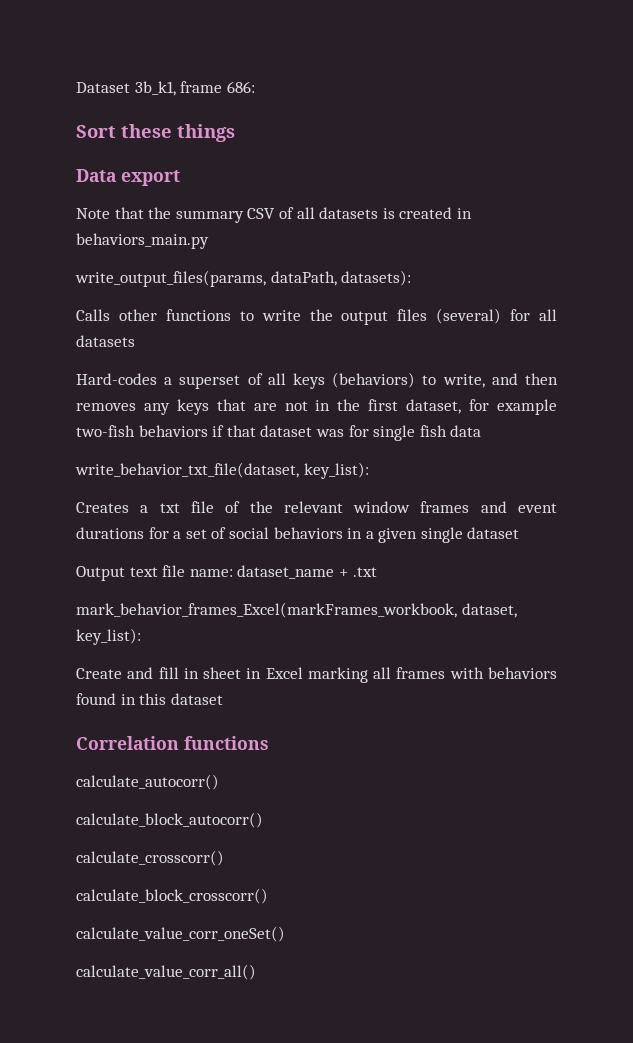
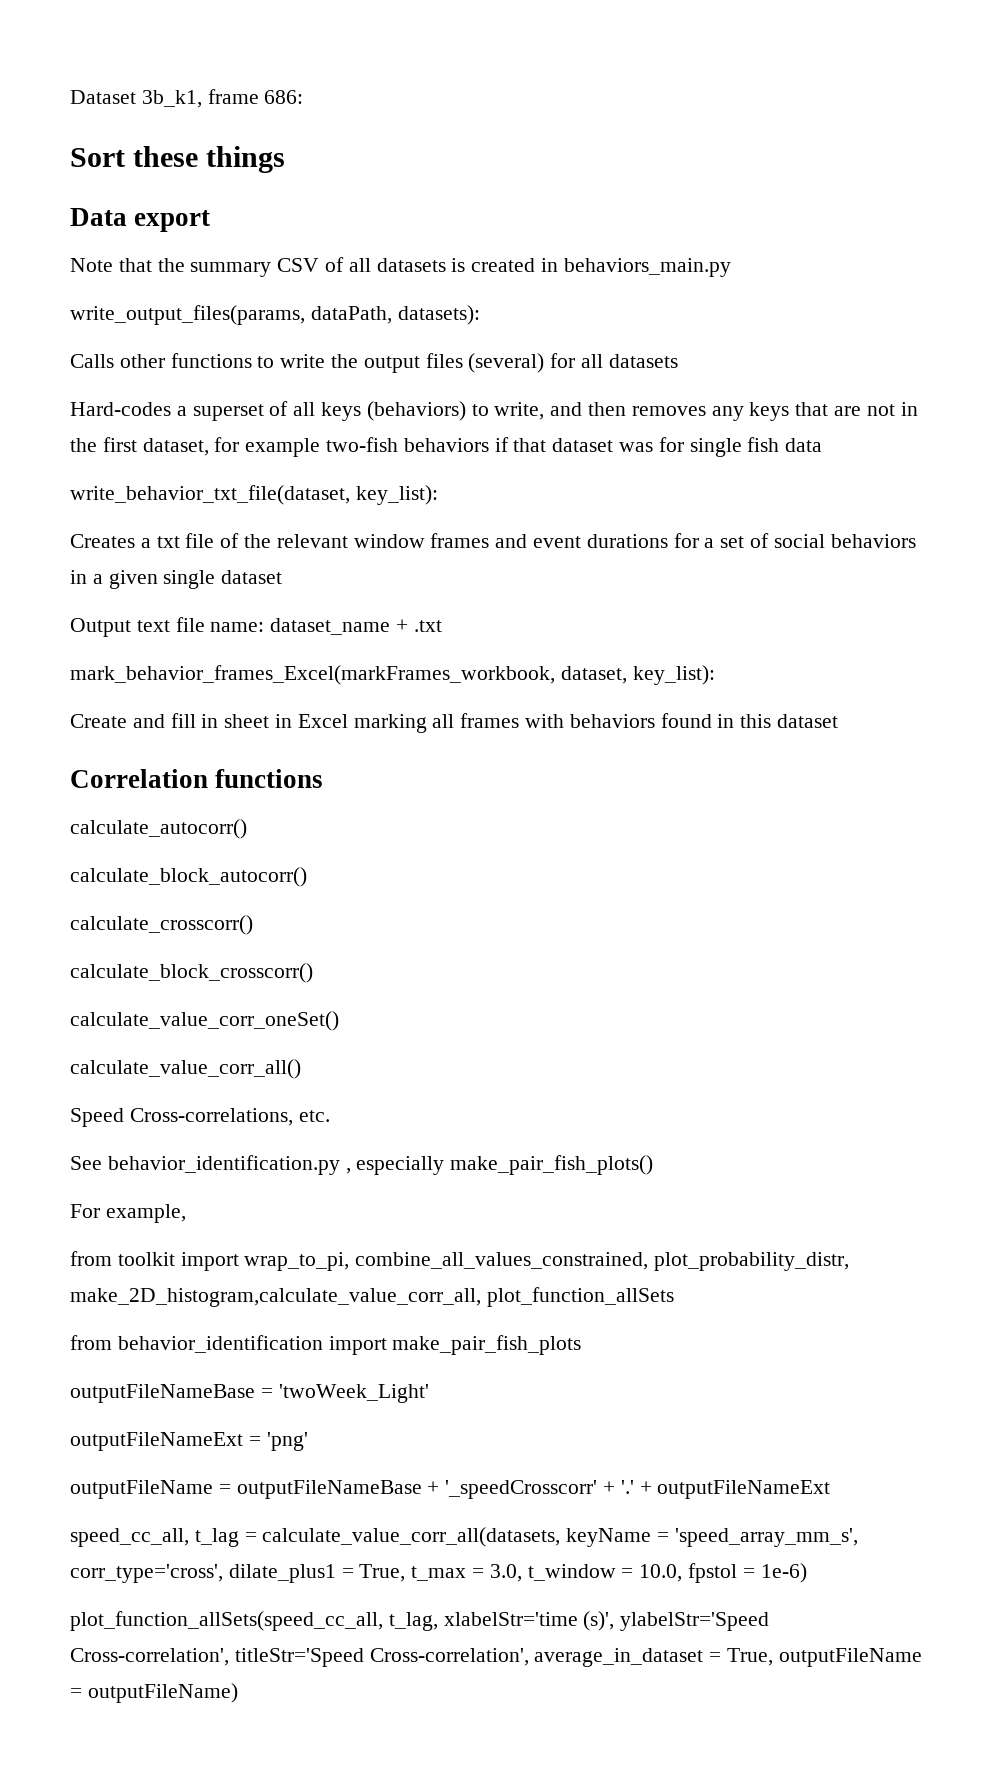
+ Speed Cross-correlations, etc.
+ See behavior_identification.py , especially make_pair_fish_plots()
+ For example,
+ from toolkit import wrap_to_pi, combine_all_values_constrained, plot_probability_distr, make_2D_histogram,calculate_value_corr_all, plot_function_allSets
+ from behavior_identification import make_pair_fish_plots
+ outputFileNameBase = 'twoWeek_Light'
+ outputFileNameExt = 'png'
+ outputFileName = outputFileNameBase + '_speedCrosscorr' + '.' + outputFileNameExt
+ speed_cc_all, t_lag = calculate_value_corr_all(datasets, keyName = 'speed_array_mm_s', corr_type='cross', dilate_plus1 = True, t_max = 3.0, t_window = 10.0, fpstol = 1e-6)
+ plot_function_allSets(speed_cc_all, t_lag, xlabelStr='time (s)', ylabelStr='Speed Cross-correlation', titleStr='Speed Cross-correlation', average_in_dataset = True, outputFileName = outputFileName)

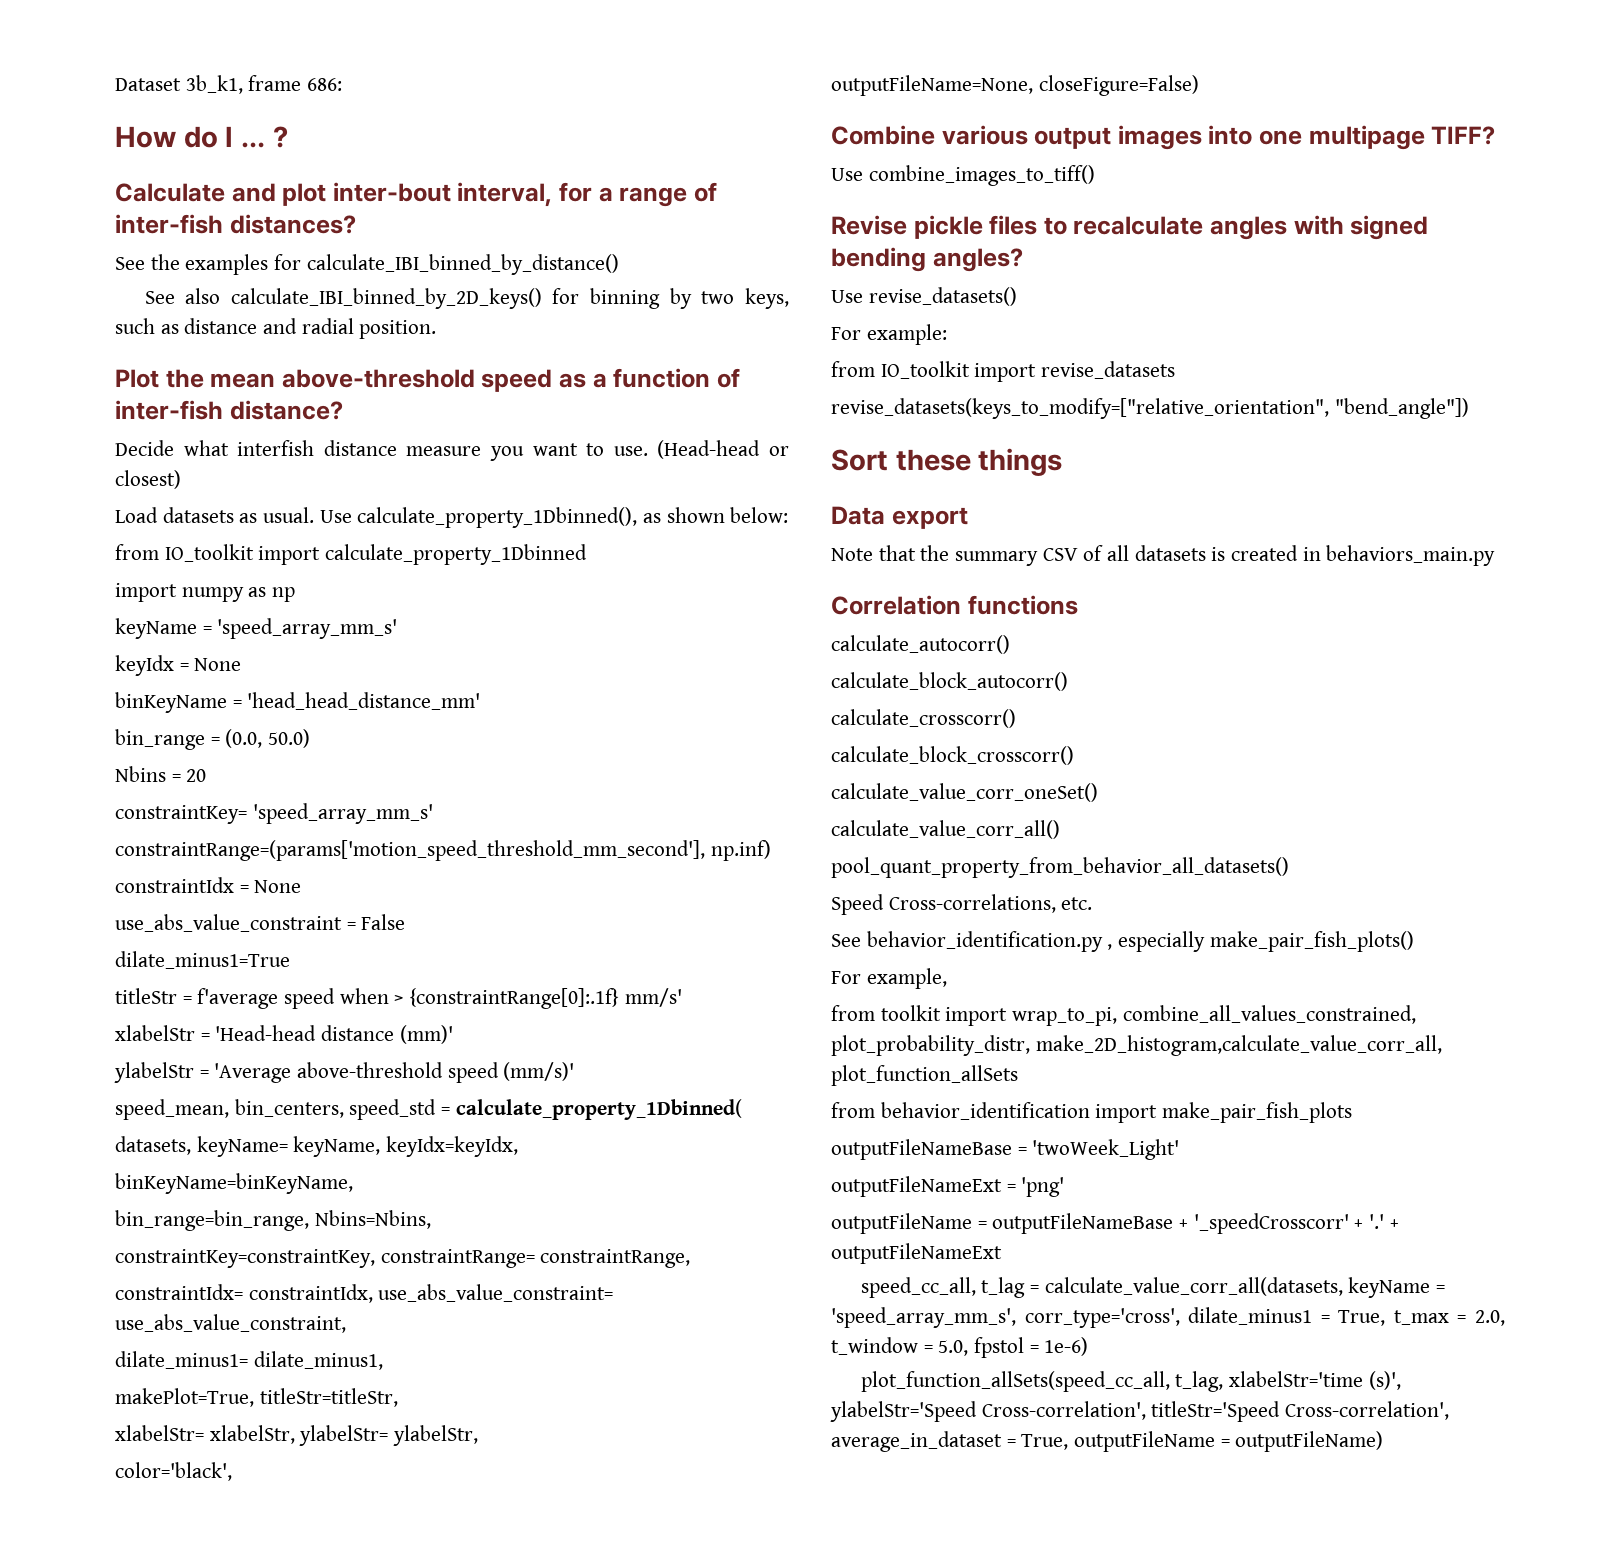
+ How do I … ?
+ Calculate and plot inter-bout interval, for a range of inter-fish distances?
+ See the examples for calculate_IBI_binned_by_distance()
+ See also calculate_IBI_binned_by_2D_keys() for binning by two keys, such as distance and radial position.
+ Plot the mean above-threshold speed as a function of inter-fish distance?
+ Decide what interfish distance measure you want to use. (Head-head or closest)
+ Load datasets as usual. Use calculate_property_1Dbinned(), as shown below:
+ from IO_toolkit import calculate_property_1Dbinned
+ import numpy as np
+ keyName = 'speed_array_mm_s'
+ keyIdx = None
+ binKeyName = 'head_head_distance_mm'
+ bin_range = (0.0, 50.0)
+ Nbins = 20
+ constraintKey= 'speed_array_mm_s'
+ constraintRange=(params['motion_speed_threshold_mm_second'], np.inf)
+ constraintIdx = None
+ use_abs_value_constraint = False
+ dilate_minus1=True
+ titleStr = f'average speed when > {constraintRange[0]:.1f} mm/s'
+ xlabelStr = 'Head-head distance (mm)'
+ ylabelStr = 'Average above-threshold speed (mm/s)'
+ speed_mean, bin_centers, speed_std = calculate_property_1Dbinned(
+ datasets, keyName= keyName, keyIdx=keyIdx,
+ binKeyName=binKeyName,
+ bin_range=bin_range, Nbins=Nbins,
+ constraintKey=constraintKey, constraintRange= constraintRange,
+ constraintIdx= constraintIdx, use_abs_value_constraint= use_abs_value_constraint,
+ dilate_minus1= dilate_minus1,
+ makePlot=True, titleStr=titleStr,
+ xlabelStr= xlabelStr, ylabelStr= ylabelStr,
+ color='black',
+ outputFileName=None, closeFigure=False)
+ Combine various output images into one multipage TIFF?
+ Use combine_images_to_tiff()
+ Revise pickle files to recalculate angles with signed bending angles?
+ Use revise_datasets()
+ For example:
+ from IO_toolkit import revise_datasets
+ revise_datasets(keys_to_modify=["relative_orientation", "bend_angle"])
- write_output_files(params, dataPath, datasets):
- Calls other functions to write the output files (several) for all datasets
- Hard-codes a superset of all keys (behaviors) to write, and then removes any keys that are not in the first dataset, for example two-fish behaviors if that dataset was for single fish data
- write_behavior_txt_file(dataset, key_list):
- Creates a txt file of the relevant window frames and event durations for a set of social behaviors in a given single dataset
- Output text file name: dataset_name + .txt
- mark_behavior_frames_Excel(markFrames_workbook, dataset, key_list):
- Create and fill in sheet in Excel marking all frames with behaviors found in this dataset
+ pool_quant_property_from_behavior_all_datasets()
- speed_cc_all, t_lag = calculate_value_corr_all(datasets, keyName = 'speed_array_mm_s', corr_type='cross', dilate_plus1 = True, t_max = 3.0, t_window = 10.0, fpstol = 1e-6)
+ speed_cc_all, t_lag = calculate_value_corr_all(datasets, keyName = 'speed_array_mm_s', corr_type='cross', dilate_minus1 = True, t_max = 2.0, t_window = 5.0, fpstol = 1e-6)

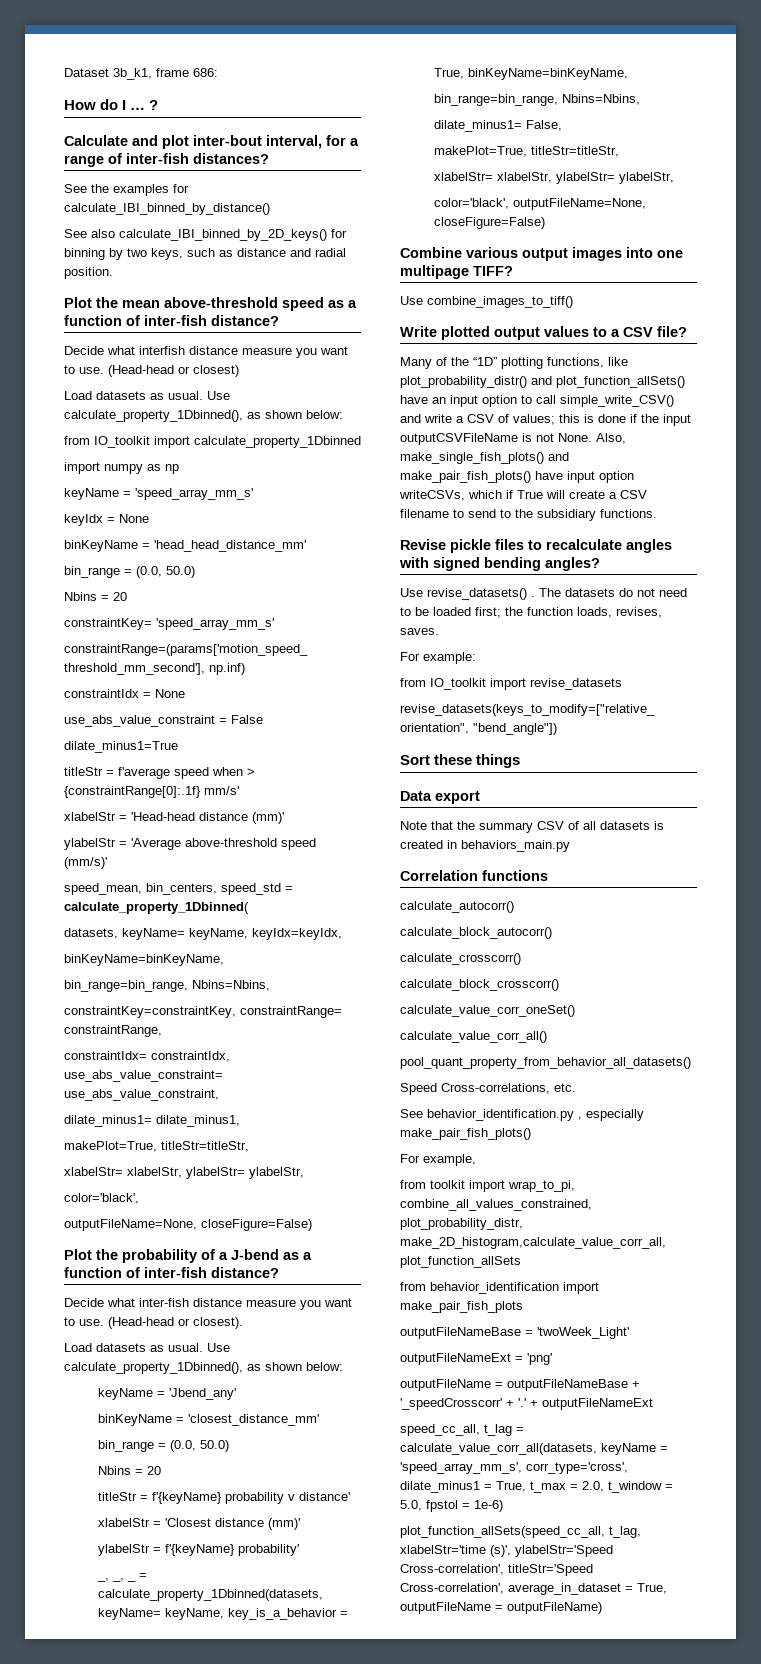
+ Plot the probability of a J-bend as a function of inter-fish distance?
+ Decide what inter-fish distance measure you want to use. (Head-head or closest).
+ Load datasets as usual. Use calculate_property_1Dbinned(), as shown below:
+ keyName = 'Jbend_any'
+ binKeyName = 'closest_distance_mm'
+ bin_range = (0.0, 50.0)
+ Nbins = 20
+ titleStr = f'{keyName} probability v distance'
+ xlabelStr = 'Closest distance (mm)'
+ ylabelStr = f'{keyName} probability'
+ _, _, _ = calculate_property_1Dbinned(datasets, keyName= keyName, key_is_a_behavior = True, binKeyName=binKeyName,
+ bin_range=bin_range, Nbins=Nbins,
+ dilate_minus1= False,
+ makePlot=True, titleStr=titleStr,
+ xlabelStr= xlabelStr, ylabelStr= ylabelStr,
+ color='black', outputFileName=None, closeFigure=False)
+ Write plotted output values to a CSV file?
+ Many of the “1D” plotting functions, like plot_probability_distr() and plot_function_allSets() have an input option to call simple_write_CSV() and write a CSV of values; this is done if the input outputCSVFileName is not None. Also, make_single_fish_plots() and make_pair_fish_plots() have input option writeCSVs, which if True will create a CSV filename to send to the subsidiary functions.
- Use revise_datasets()
+ Use revise_datasets() . The datasets do not need to be loaded first; the function loads, revises, saves.

